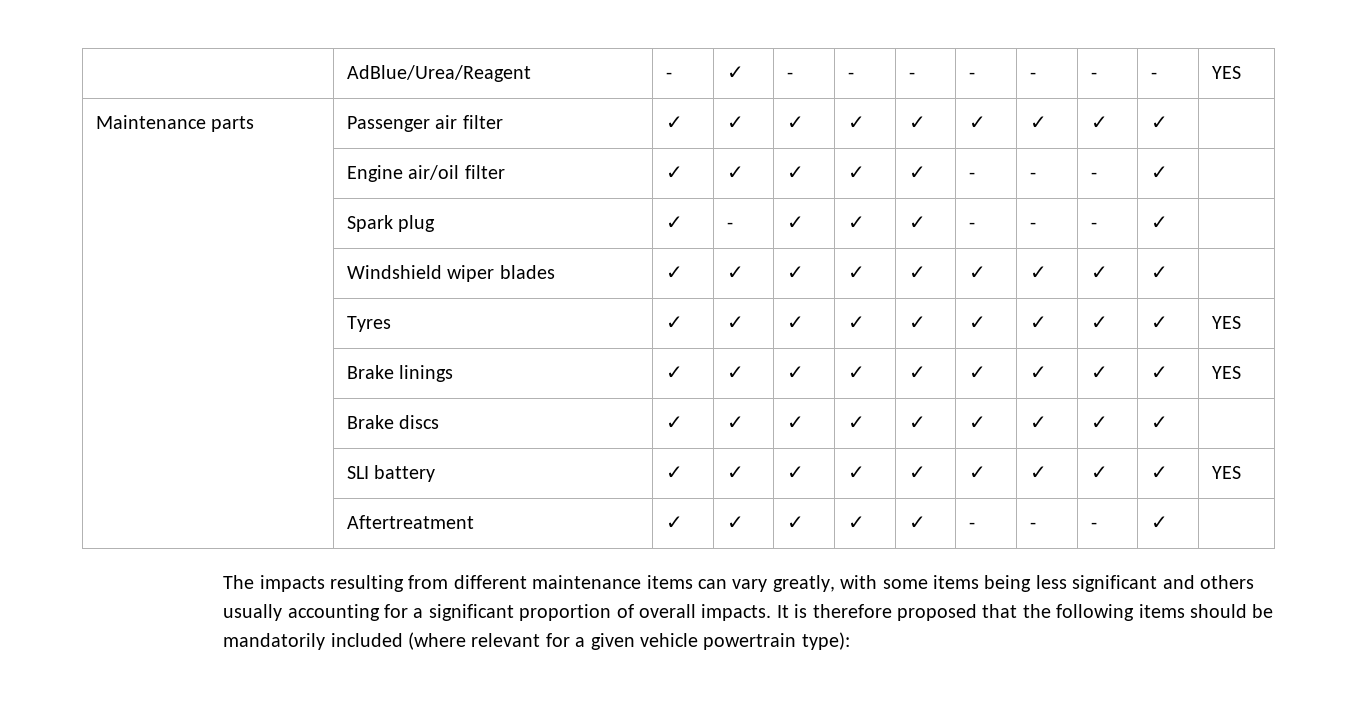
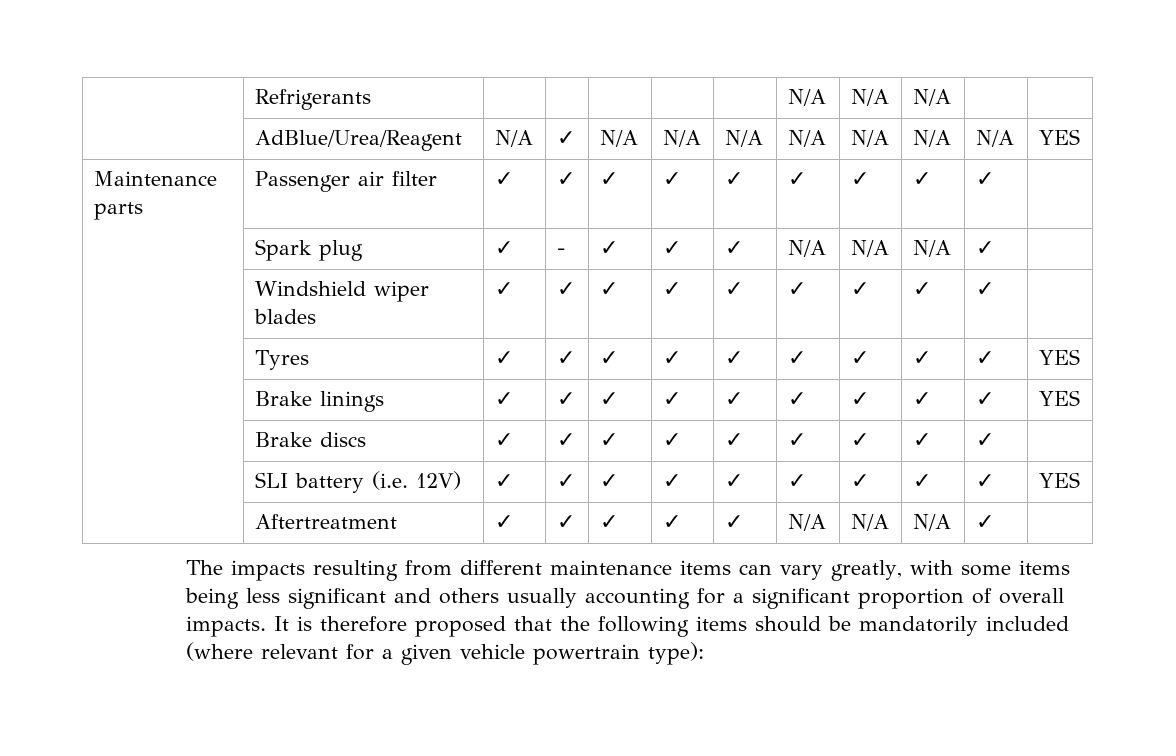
+ | Refrigerants | | | | | | N/A | N/A | N/A | |
- | AdBlue/Urea/Reagent | - | ✓ | - | - | - | - | - | - | - | YES
+ | AdBlue/Urea/Reagent | N/A | ✓ | N/A | N/A | N/A | N/A | N/A | N/A | N/A | YES
- | Engine air/oil filter | ✓ | ✓ | ✓ | ✓ | ✓ | - | - | - | ✓ |
- | Spark plug | ✓ | - | ✓ | ✓ | ✓ | - | - | - | ✓ |
+ | Spark plug | ✓ | - | ✓ | ✓ | ✓ | N/A | N/A | N/A | ✓ |
- | SLI battery | ✓ | ✓ | ✓ | ✓ | ✓ | ✓ | ✓ | ✓ | ✓ | YES
+ | SLI battery (i.e. 12V) | ✓ | ✓ | ✓ | ✓ | ✓ | ✓ | ✓ | ✓ | ✓ | YES
- | Aftertreatment | ✓ | ✓ | ✓ | ✓ | ✓ | - | - | - | ✓ |
+ | Aftertreatment | ✓ | ✓ | ✓ | ✓ | ✓ | N/A | N/A | N/A | ✓ |

